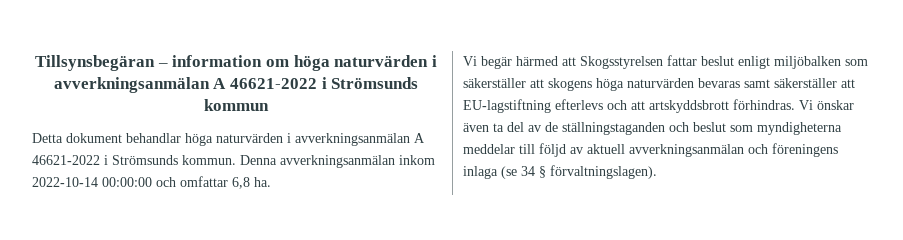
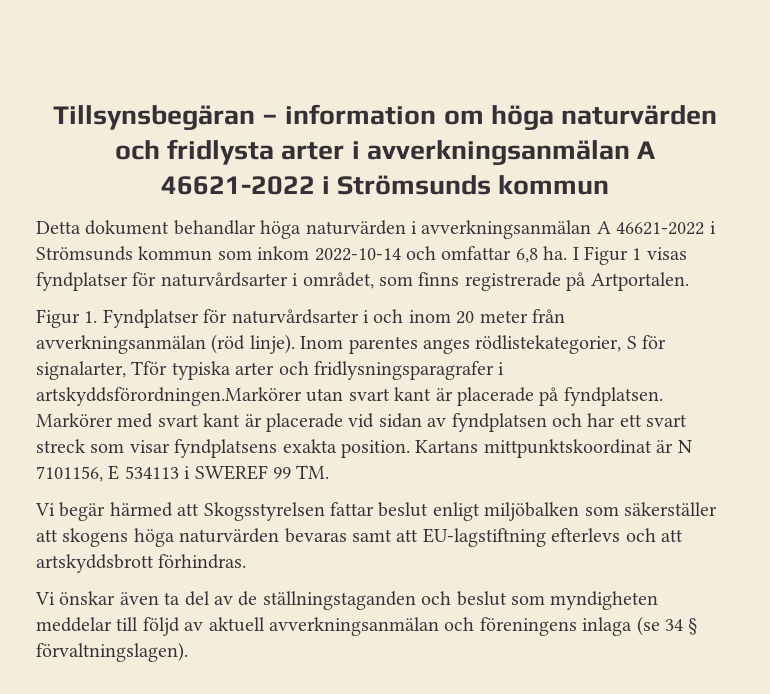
- Tillsynsbegäran – information om höga naturvärden i avverkningsanmälan A 46621-2022 i Strömsunds kommun
+ Tillsynsbegäran – information om höga naturvärden och fridlysta arter i avverkningsanmälan A 46621-2022 i Strömsunds kommun
- Detta dokument behandlar höga naturvärden i avverkningsanmälan A 46621-2022 i Strömsunds kommun. Denna avverkningsanmälan inkom 2022-10-14 00:00:00 och omfattar 6,8 ha.
+ Detta dokument behandlar höga naturvärden i avverkningsanmälan A 46621-2022 i Strömsunds kommun som inkom 2022-10-14 och omfattar 6,8 ha. I Figur 1 visas fyndplatser för naturvårdsarter i området, som finns registrerade på Artportalen.
+ Figur 1. Fyndplatser för naturvårdsarter i och inom 20 meter från avverkningsanmälan (röd linje). Inom parentes anges rödlistekategorier, S för signalarter, Tför typiska arter och fridlysningsparagrafer i artskyddsförordningen.Markörer utan svart kant är placerade på fyndplatsen. Markörer med svart kant är placerade vid sidan av fyndplatsen och har ett svart streck som visar fyndplatsens exakta position. Kartans mittpunktskoordinat är N 7101156, E 534113 i SWEREF 99 TM.
- Vi begär härmed att Skogsstyrelsen fattar beslut enligt miljöbalken som säkerställer att skogens höga naturvärden bevaras samt säkerställer att EU-lagstiftning efterlevs och att artskyddsbrott förhindras. Vi önskar även ta del av de ställningstaganden och beslut som myndigheterna meddelar till följd av aktuell avverkningsanmälan och föreningens inlaga (se 34 § förvaltningslagen).
+ Vi begär härmed att Skogsstyrelsen fattar beslut enligt miljöbalken som säkerställer att skogens höga naturvärden bevaras samt att EU-lagstiftning efterlevs och att artskyddsbrott förhindras.
+ Vi önskar även ta del av de ställningstaganden och beslut som myndigheten meddelar till följd av aktuell avverkningsanmälan och föreningens inlaga (se 34 § förvaltningslagen).

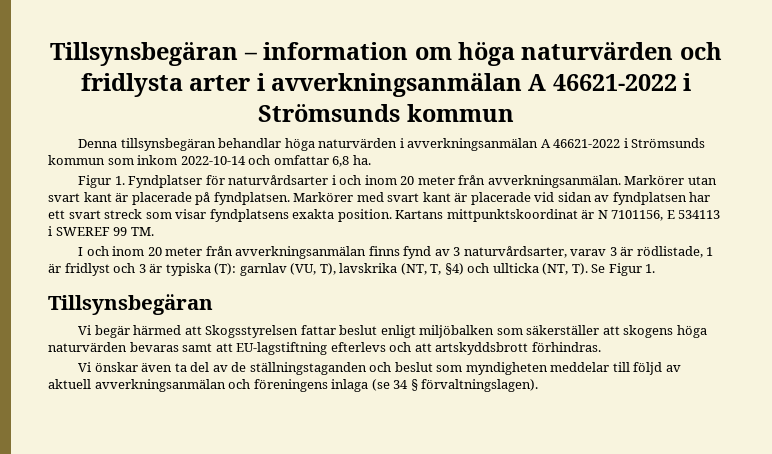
- Detta dokument behandlar höga naturvärden i avverkningsanmälan A 46621-2022 i Strömsunds kommun som inkom 2022-10-14 och omfattar 6,8 ha. I Figur 1 visas fyndplatser för naturvårdsarter i området, som finns registrerade på Artportalen.
+ Denna tillsynsbegäran behandlar höga naturvärden i avverkningsanmälan A 46621-2022 i Strömsunds kommun som inkom 2022-10-14 och omfattar 6,8 ha.
- Figur 1. Fyndplatser för naturvårdsarter i och inom 20 meter från avverkningsanmälan (röd linje). Inom parentes anges rödlistekategorier, S för signalarter, Tför typiska arter och fridlysningsparagrafer i artskyddsförordningen.Markörer utan svart kant är placerade på fyndplatsen.
+ Figur 1. Fyndplatser för naturvårdsarter i och inom 20 meter från avverkningsanmälan. Markörer utan svart kant är placerade på fyndplatsen.
- Markörer med svart kant är placerade vid sidan av fyndplatsen och har ett svart streck som visar fyndplatsens exakta position.
+ Markörer med svart kant är placerade vid sidan av fyndplatsen har ett svart streck som visar fyndplatsens exakta position.
+ I och inom 20 meter från avverkningsanmälan finns fynd av 3 naturvårdsarter, varav 3 är rödlistade, 1 är fridlyst och 3 är typiska (T): garnlav (VU, T), lavskrika (NT, T, §4) och ullticka (NT, T). Se Figur 1.
+ Tillsynsbegäran

